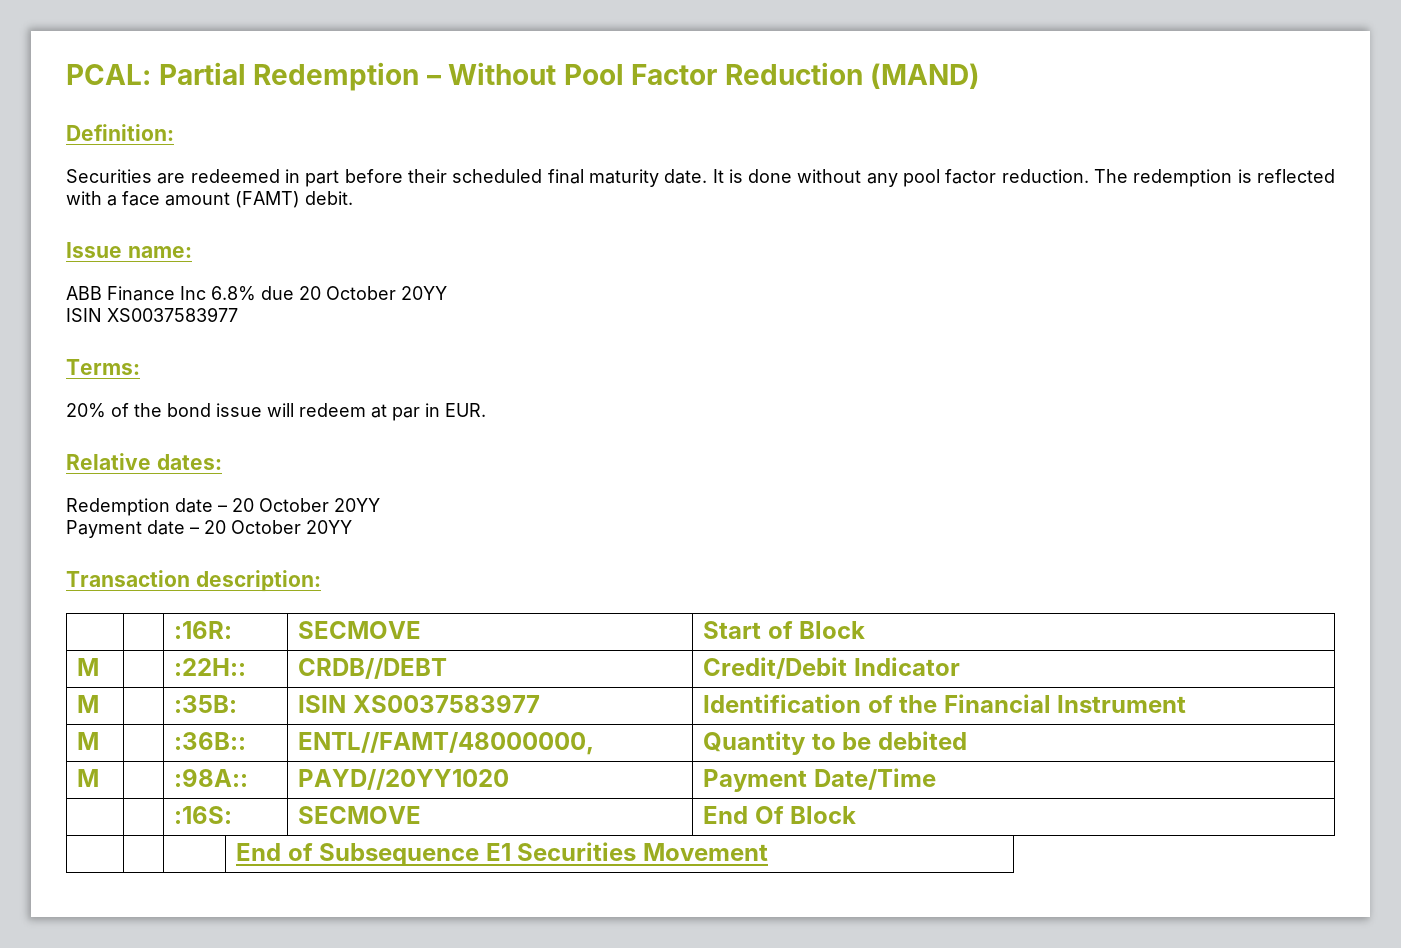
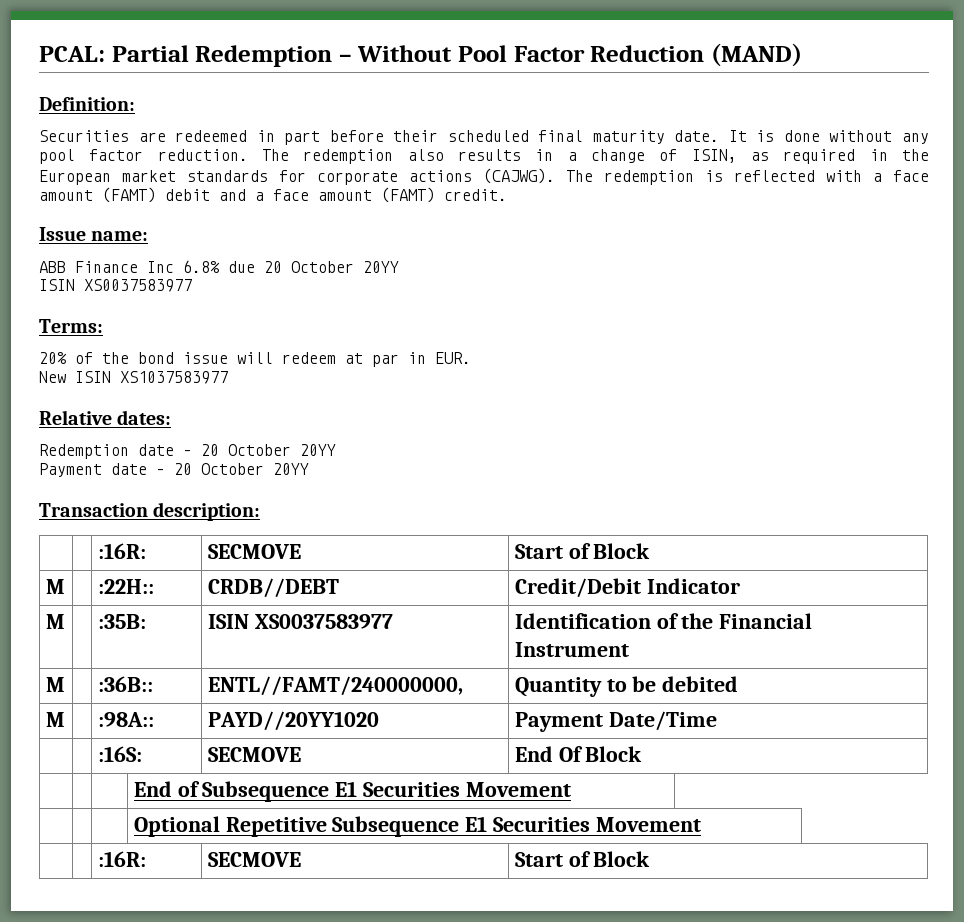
- The redemption is reflected with a face amount (FAMT) debit.
+ The redemption also results in a change of ISIN, as required in the European market standards for corporate actions (CAJWG). The redemption is reflected with a face amount (FAMT) debit and a face amount (FAMT) credit.
+ New ISIN XS1037583977
- M | | :36B:: | ENTL//FAMT/48000000, | Quantity to be debited
+ M | | :36B:: | ENTL//FAMT/240000000, | Quantity to be debited
+ | | | Optional Repetitive Subsequence E1 Securities Movement
+ | | :16R: | SECMOVE | Start of Block

